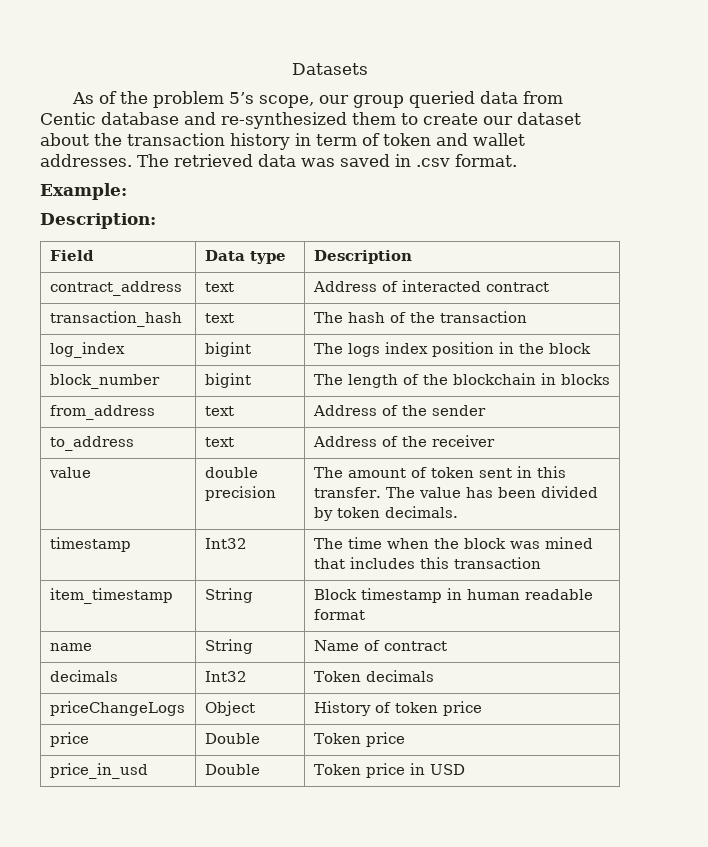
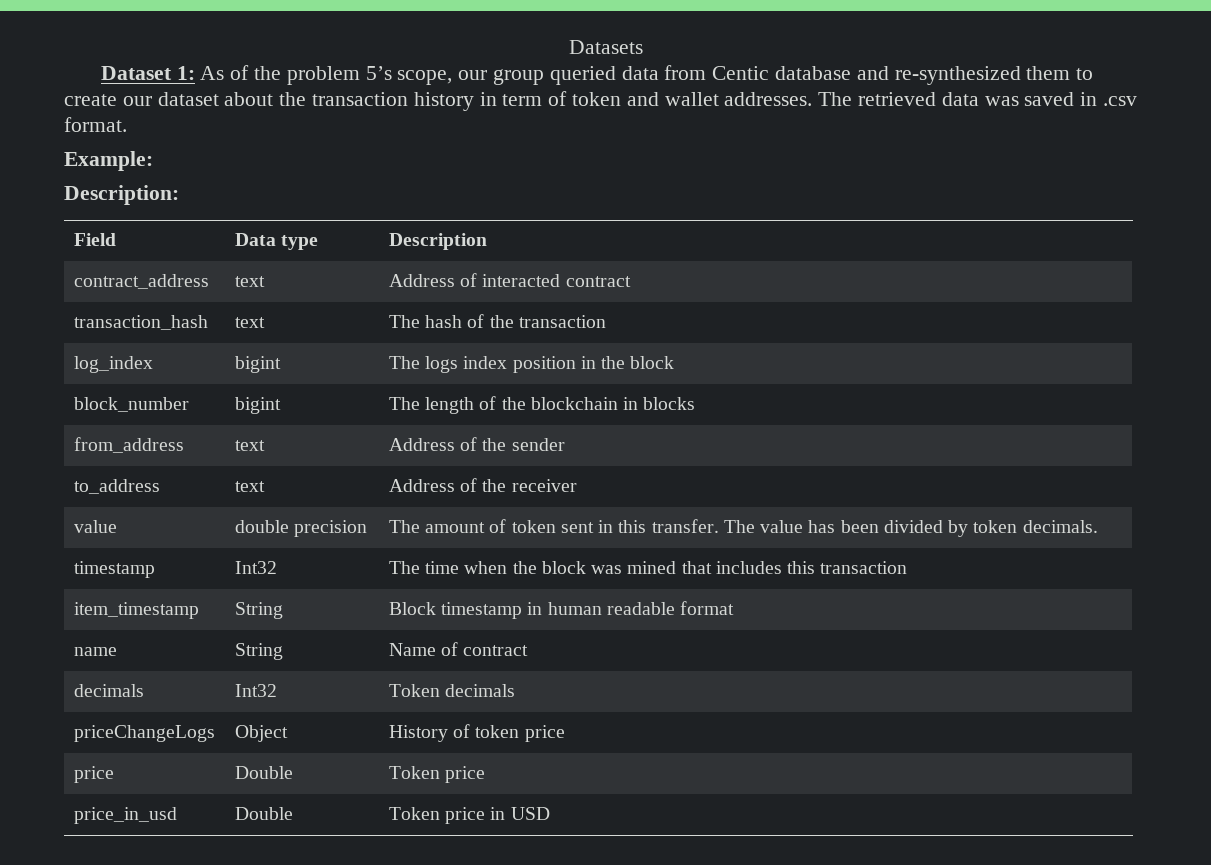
- As of the problem 5’s scope, our group queried data from Centic database and re-synthesized them to create our dataset about the transaction history in term of token and wallet addresses.
+ Dataset 1: As of the problem 5’s scope, our group queried data from Centic database and re-synthesized them to create our dataset about the transaction history in term of token and wallet addresses.

